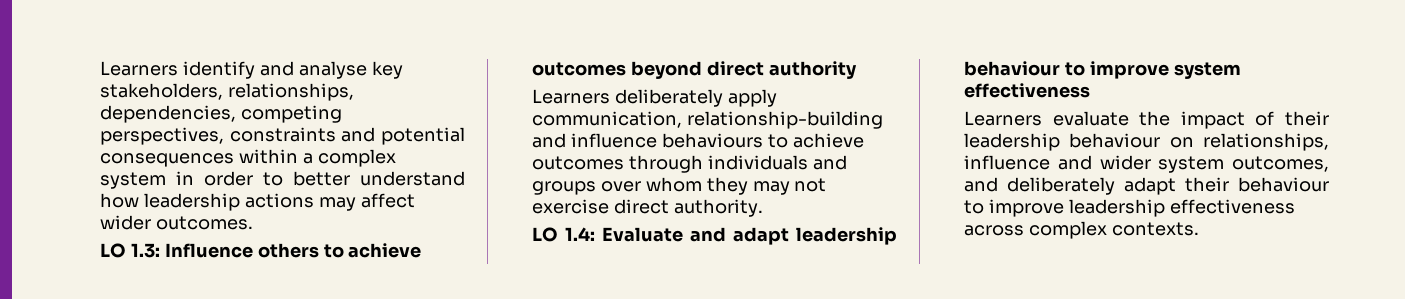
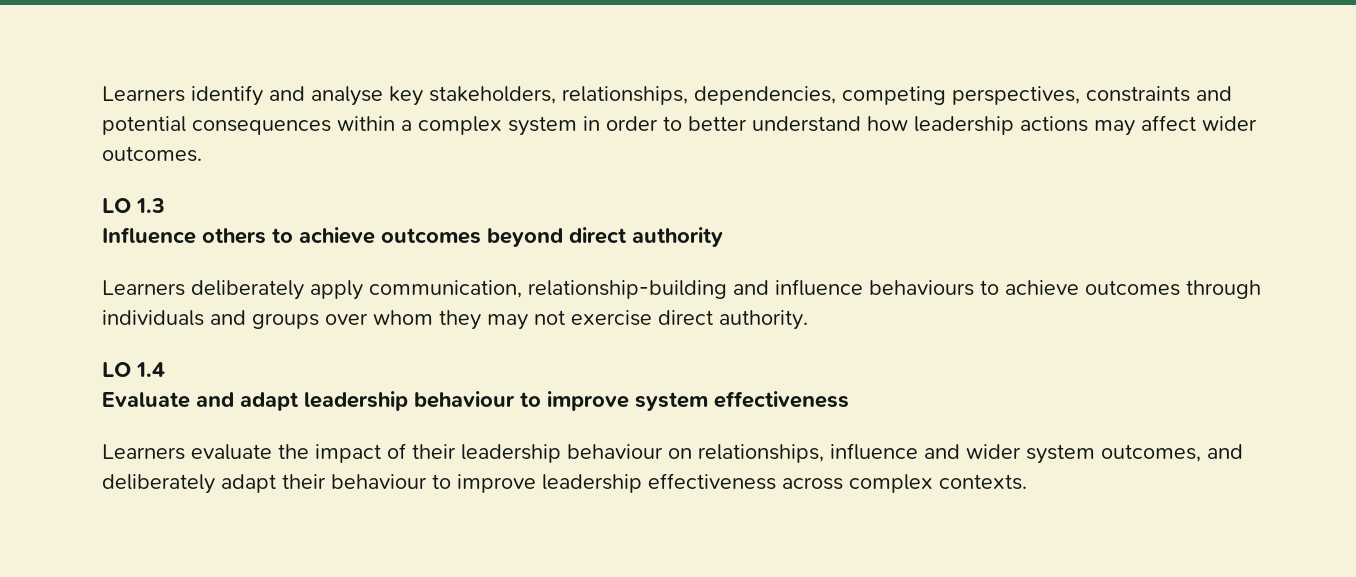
- LO 1.3: Influence others to achieve outcomes beyond direct authority
+ LO 1.3
+ Influence others to achieve outcomes beyond direct authority
- LO 1.4: Evaluate and adapt leadership behaviour to improve system effectiveness
+ LO 1.4
+ Evaluate and adapt leadership behaviour to improve system effectiveness

